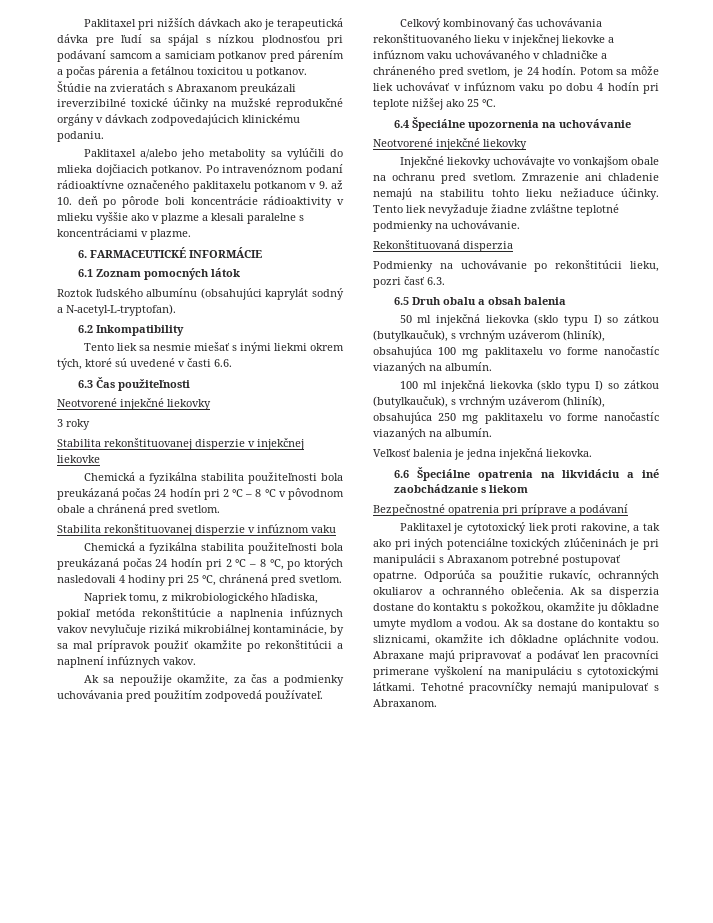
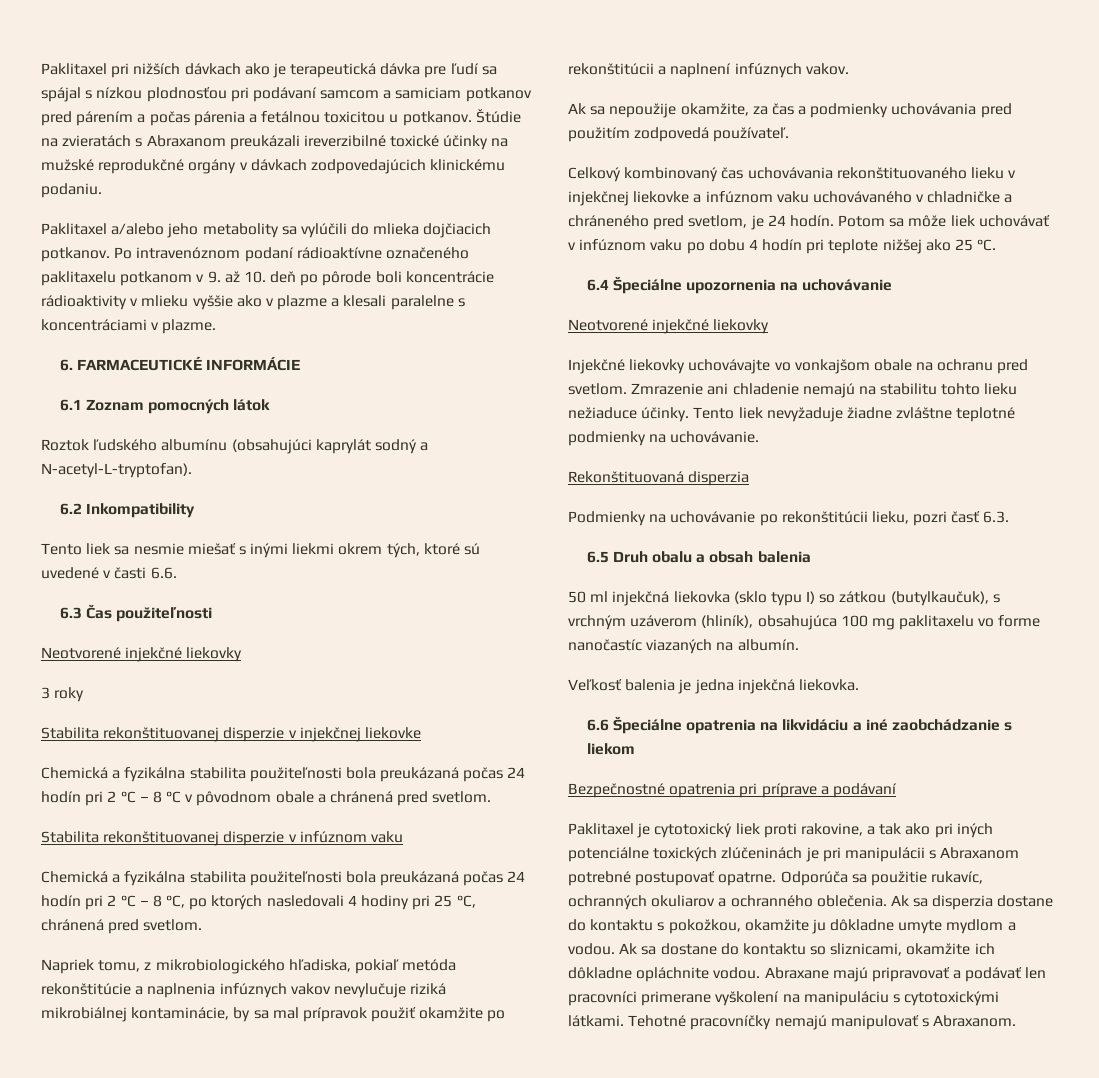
- 100 ml injekčná liekovka (sklo typu I) so zátkou (butylkaučuk), s vrchným uzáverom (hliník), obsahujúca 250 mg paklitaxelu vo forme nanočastíc viazaných na albumín.

